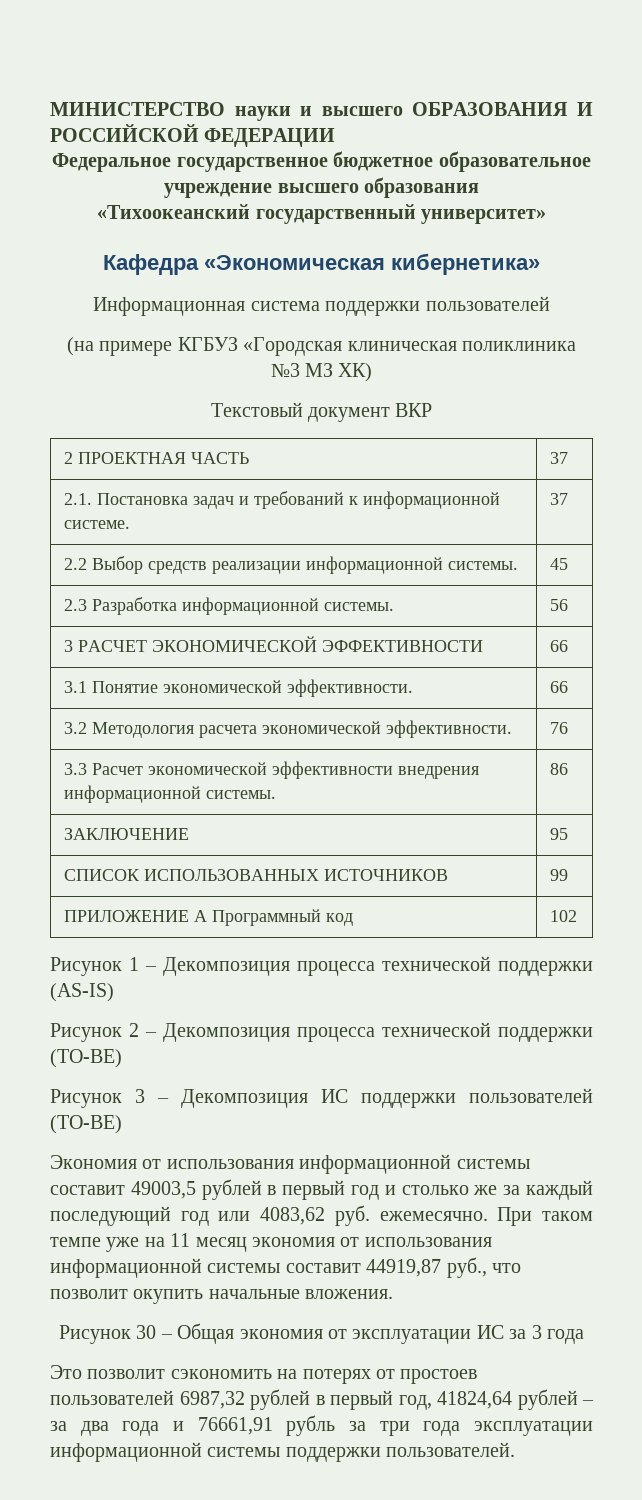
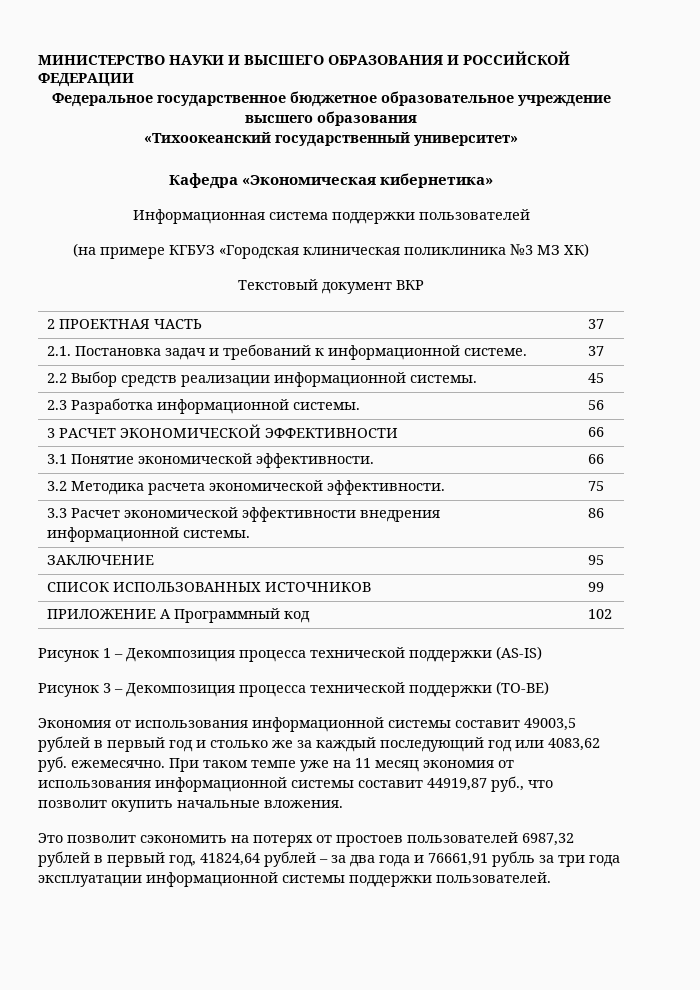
- МИНИСТЕРСТВО науки и высшего ОБРАЗОВАНИЯ И РОССИЙСКОЙ ФЕДЕРАЦИИ
+ МИНИСТЕРСТВО НАУКИ И ВЫСШЕГО ОБРАЗОВАНИЯ И РОССИЙСКОЙ ФЕДЕРАЦИИ
- 3.2 Методология расчета экономической эффективности. | 76
+ 3.2 Методика расчета экономической эффективности. | 75
- Рисунок 2 – Декомпозиция процесса технической поддержки (TO-BE)
+ Рисунок 3 – Декомпозиция процесса технической поддержки (TO-BE)
- Рисунок 3 – Декомпозиция ИС поддержки пользователей (TO-BE)
- Рисунок 30 – Общая экономия от эксплуатации ИС за 3 года

